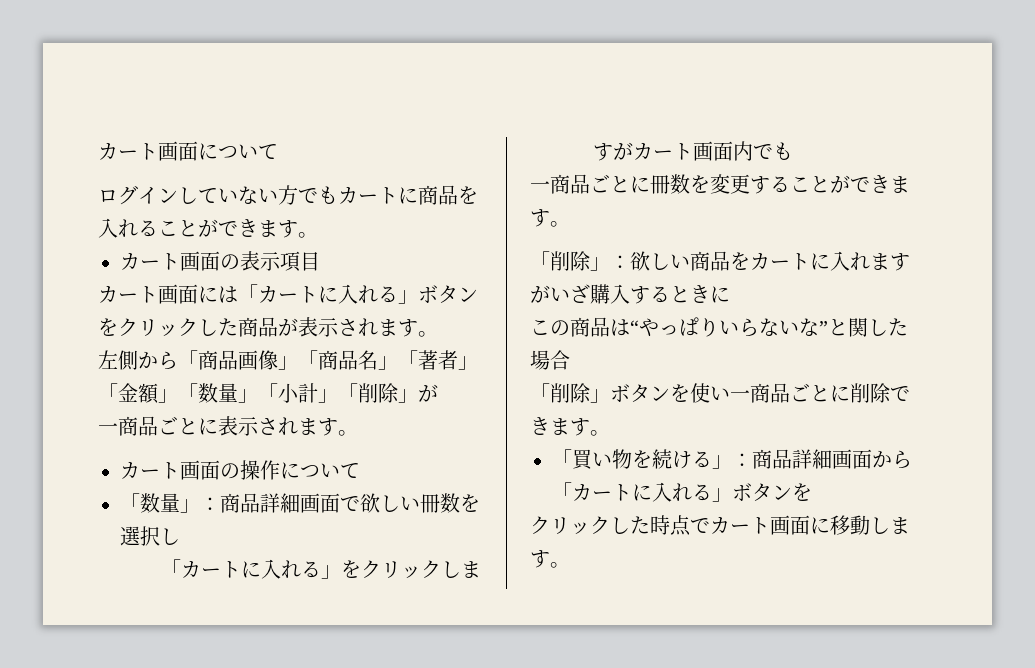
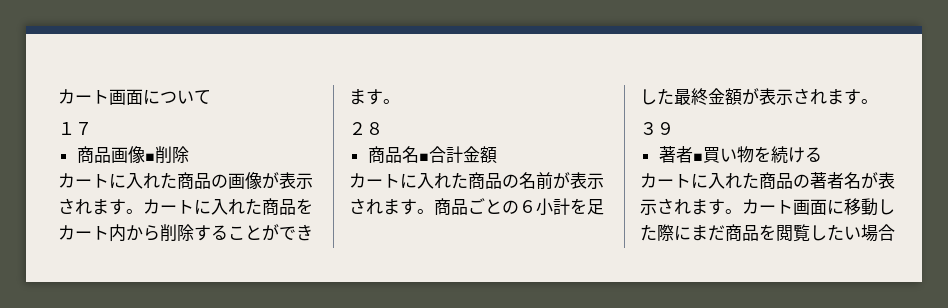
- ログインしていない方でもカートに商品を入れることができます。
- カート画面の表示項目
- カート画面には「カートに入れる」ボタンをクリックした商品が表示されます。
- 左側から「商品画像」「商品名」「著者」「金額」「数量」「小計」「削除」が
- 一商品ごとに表示されます。
- カート画面の操作について
- 「数量」：商品詳細画面で欲しい冊数を選択し
- 「カートに入れる」をクリックしますがカート画面内でも
- 一商品ごとに冊数を変更することができます。
+ １７
+ 商品画像■削除
+ カートに入れた商品の画像が表示されます。カートに入れた商品をカート内から削除することができます。
- 「削除」：欲しい商品をカートに入れますがいざ購入するときに
- この商品は“やっぱりいらないな”と関した場合
- 「削除」ボタンを使い一商品ごとに削除できます。
- 「買い物を続ける」：商品詳細画面から「カートに入れる」ボタンを
- クリックした時点でカート画面に移動します。
+ ２８
+ 商品名■合計金額
+ カートに入れた商品の名前が表示されます。商品ごとの６小計を足した最終金額が表示されます。
+ ３９
+ 著者■買い物を続ける
+ カートに入れた商品の著者名が表示されます。カート画面に移動した際にまだ商品を閲覧したい場合

